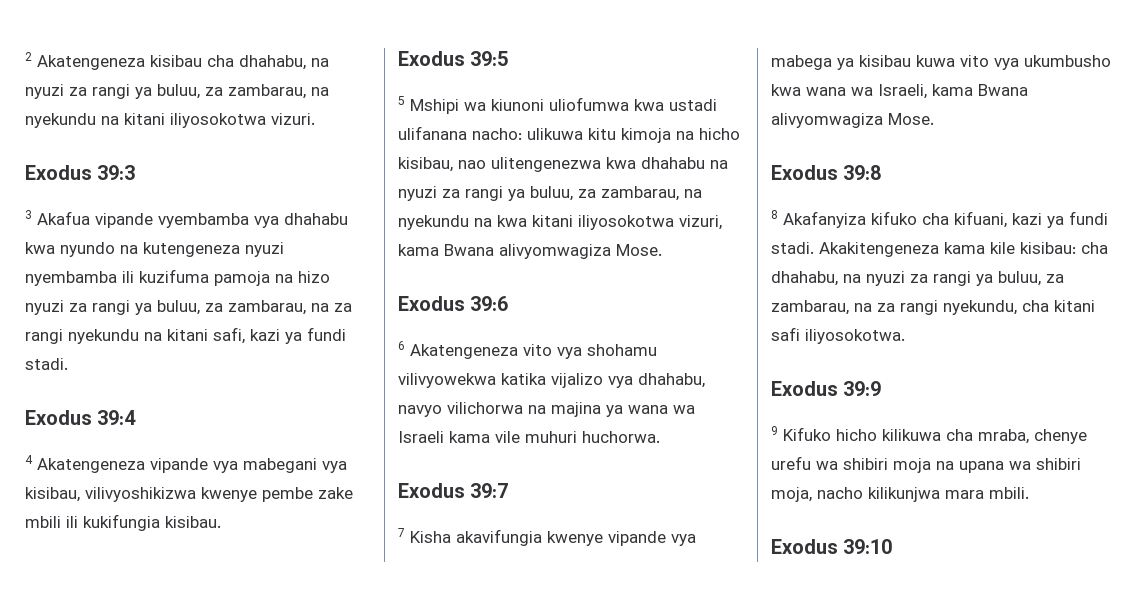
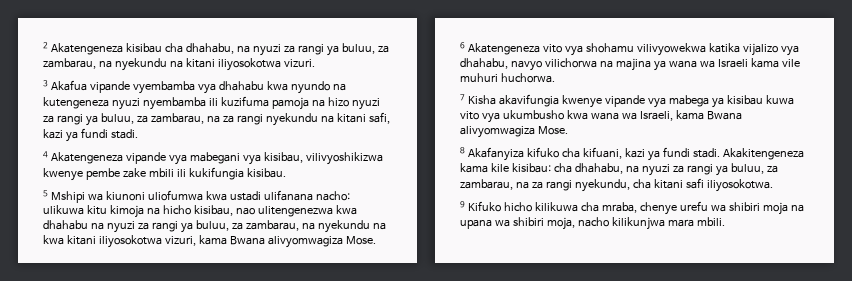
- Exodus 39:3
- Exodus 39:4
- Exodus 39:5
- Exodus 39:6
- Exodus 39:7
- Exodus 39:8
- Exodus 39:9
- Exodus 39:10

